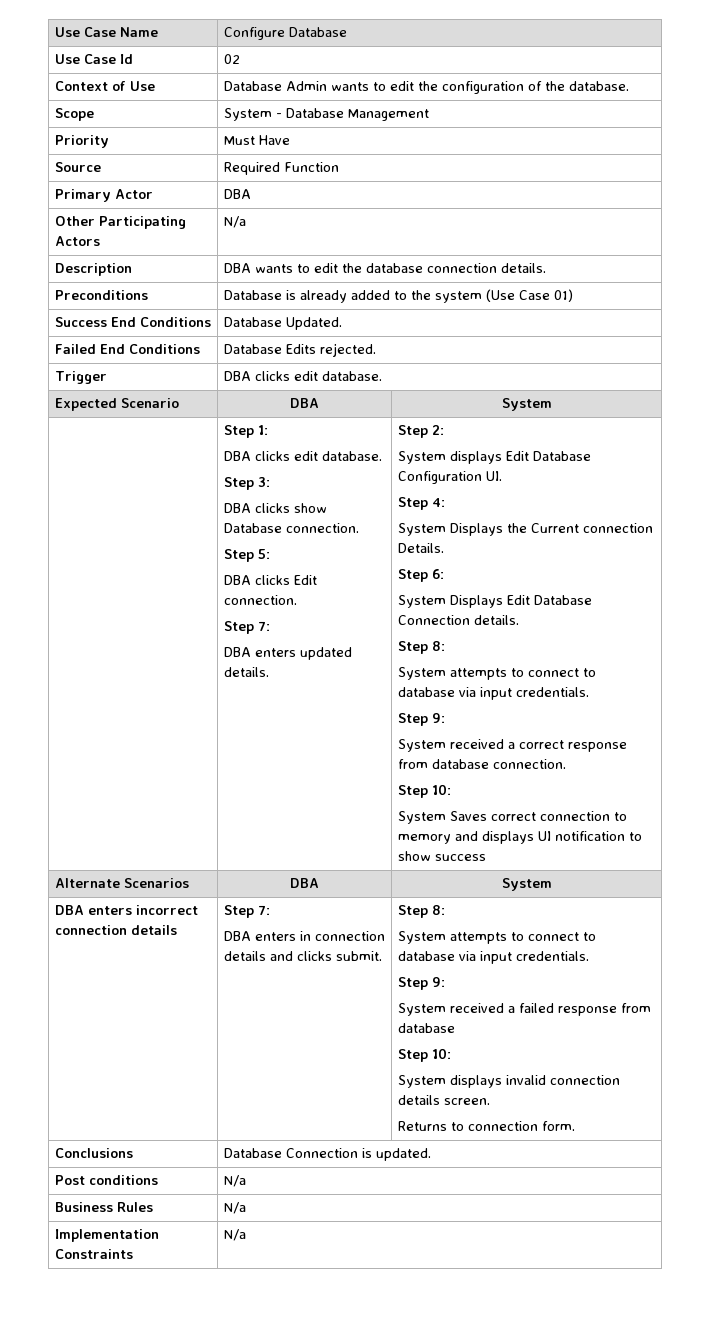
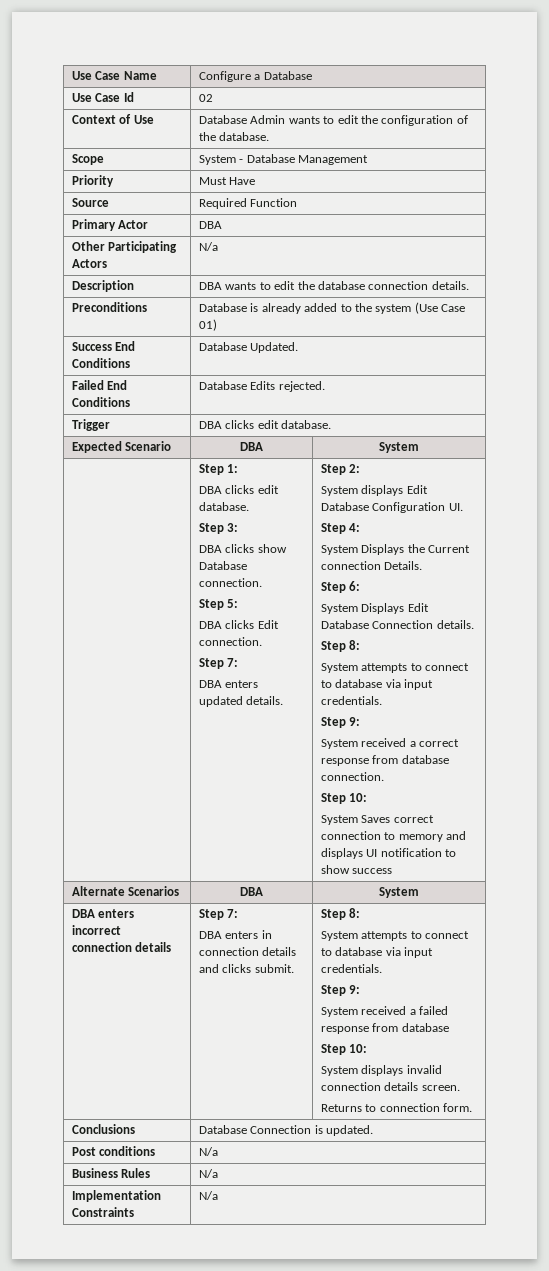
- Use Case Name | Configure Database
+ Use Case Name | Configure a Database

